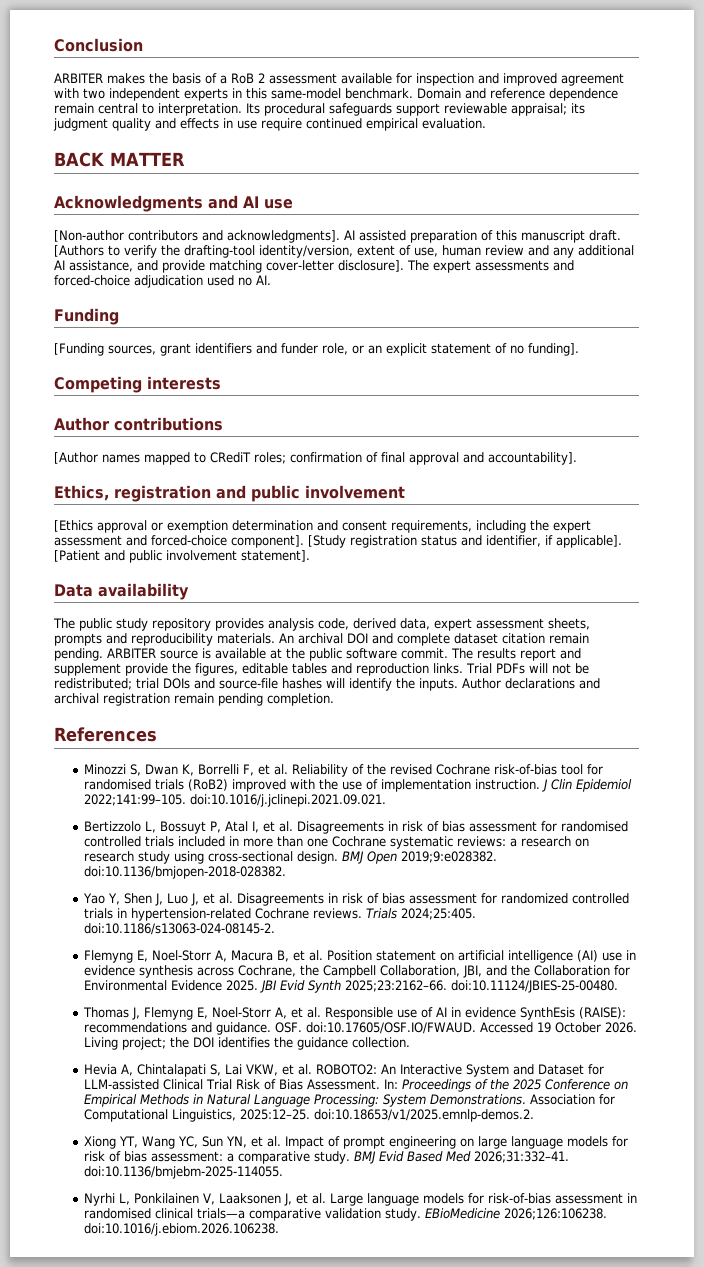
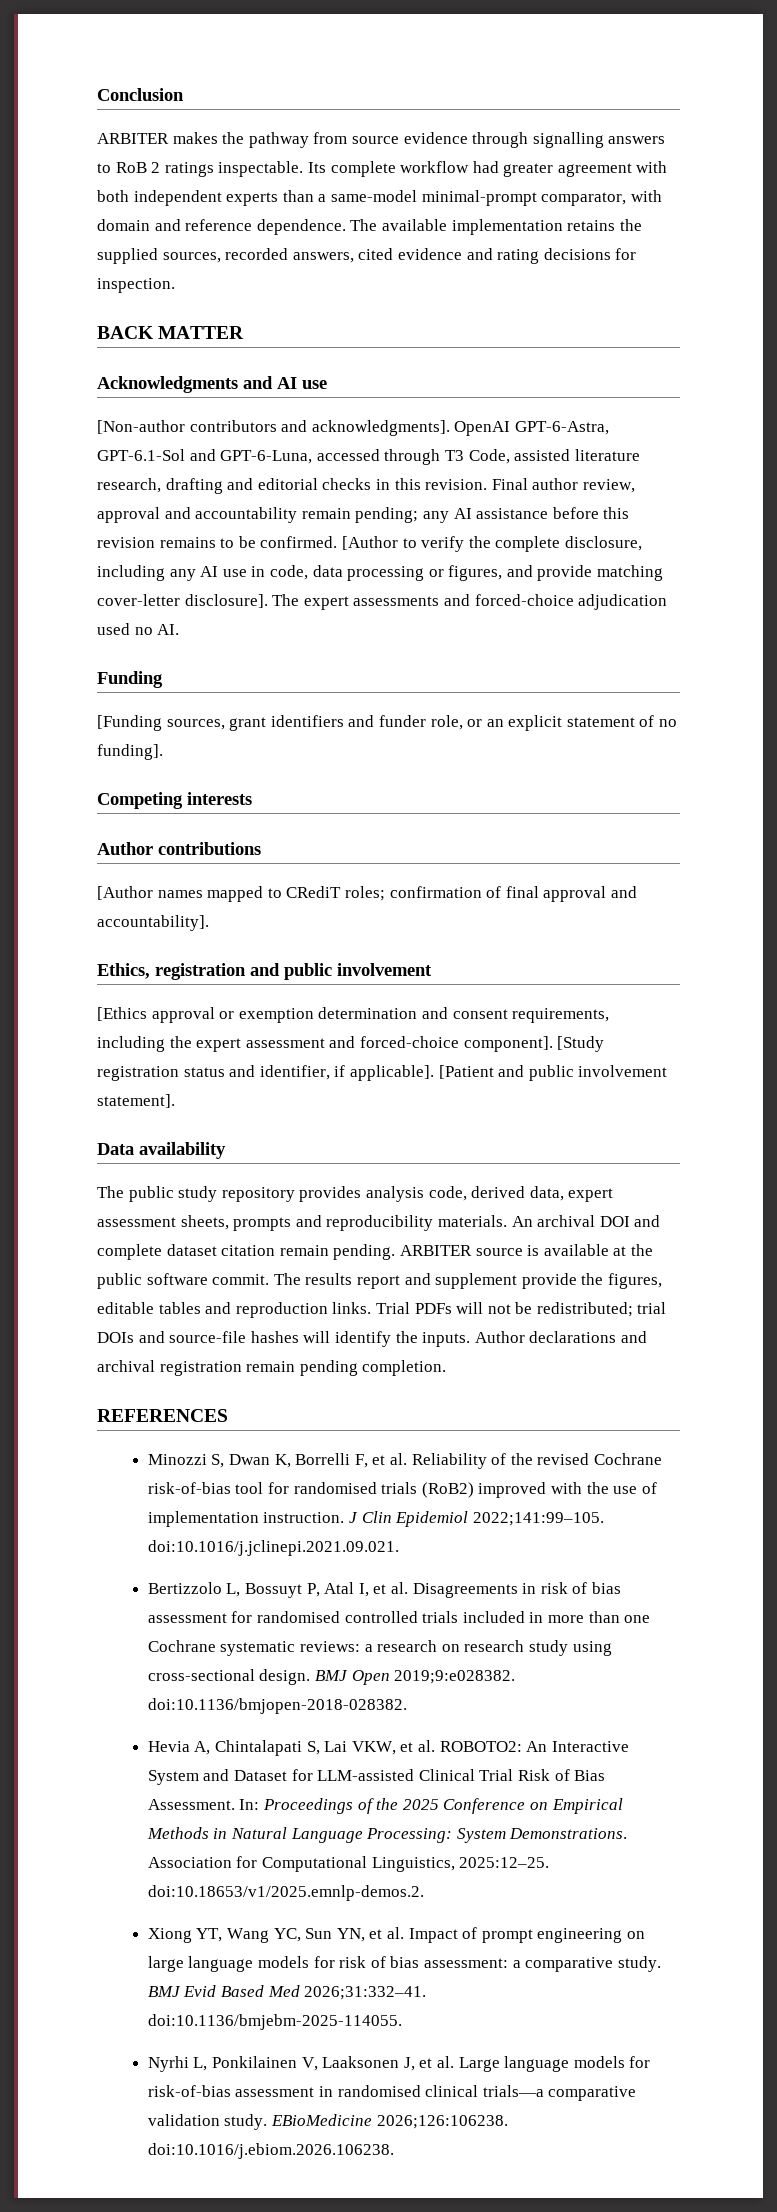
- ARBITER makes the basis of a RoB 2 assessment available for inspection and improved agreement with two independent experts in this same-model benchmark. Domain and reference dependence remain central to interpretation. Its procedural safeguards support reviewable appraisal; its judgment quality and effects in use require continued empirical evaluation.
+ ARBITER makes the pathway from source evidence through signalling answers to RoB 2 ratings inspectable. Its complete workflow had greater agreement with both independent experts than a same-model minimal-prompt comparator, with domain and reference dependence. The available implementation retains the supplied sources, recorded answers, cited evidence and rating decisions for inspection.
- AI assisted preparation of this manuscript draft. [Authors to verify the drafting-tool identity/version, extent of use, human review and any additional AI assistance, and provide matching cover-letter disclosure].
+ OpenAI GPT-6-Astra, GPT-6.1-Sol and GPT-6-Luna, accessed through T3 Code, assisted literature research, drafting and editorial checks in this revision. Final author review, approval and accountability remain pending; any AI assistance before this revision remains to be confirmed. [Author to verify the complete disclosure, including any AI use in code, data processing or figures, and provide matching cover-letter disclosure].
- References
+ REFERENCES
- Yao Y, Shen J, Luo J, et al. Disagreements in risk of bias assessment for randomized controlled trials in hypertension-related Cochrane reviews. Trials 2024;25:405. doi:10.1186/s13063-024-08145-2.
- Flemyng E, Noel-Storr A, Macura B, et al. Position statement on artificial intelligence (AI) use in evidence synthesis across Cochrane, the Campbell Collaboration, JBI, and the Collaboration for Environmental Evidence 2025. JBI Evid Synth 2025;23:2162–66. doi:10.11124/JBIES-25-00480.
- Thomas J, Flemyng E, Noel-Storr A, et al. Responsible use of AI in evidence SynthEsis (RAISE): recommendations and guidance. OSF. doi:10.17605/OSF.IO/FWAUD. Accessed 19 October 2026. Living project; the DOI identifies the guidance collection.

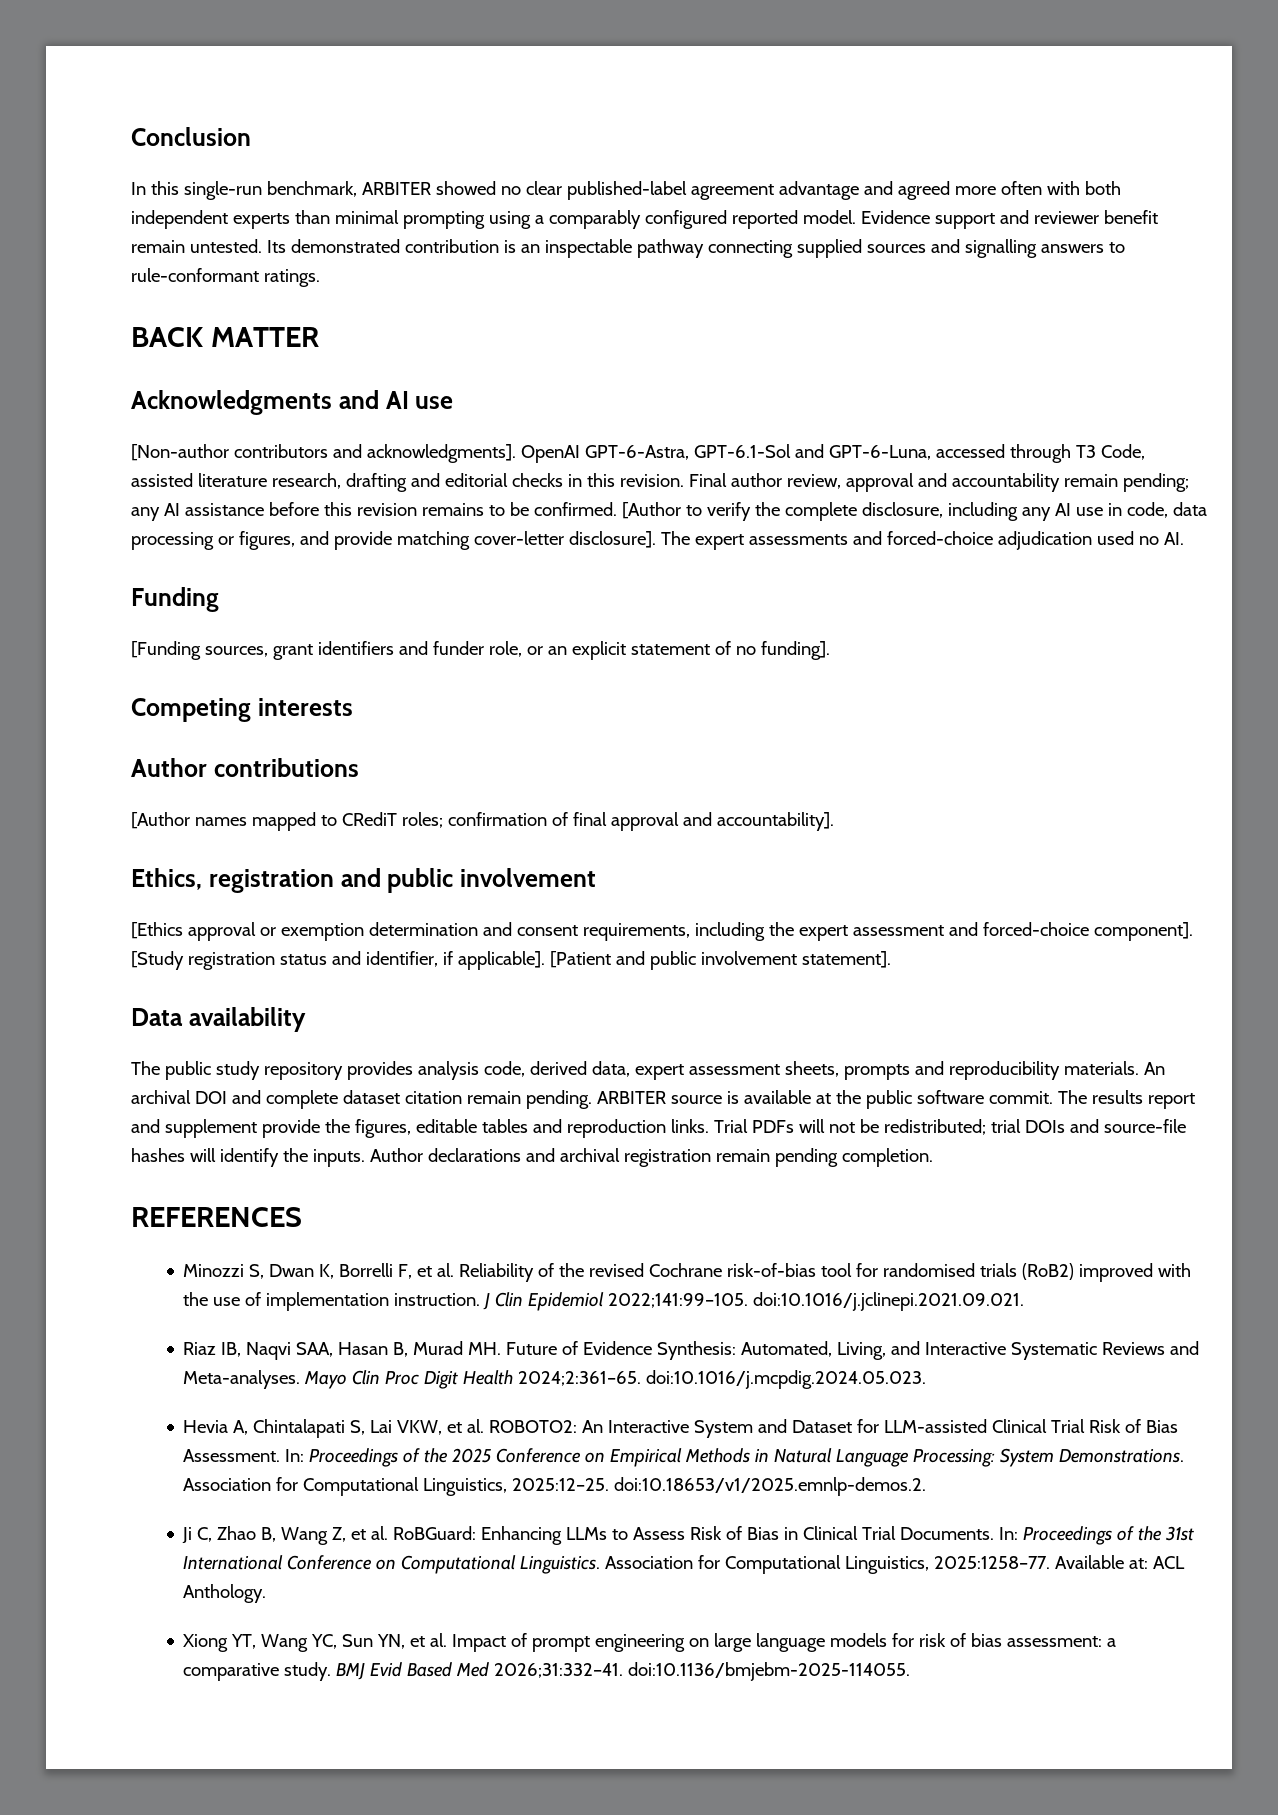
- ARBITER makes the pathway from source evidence through signalling answers to RoB 2 ratings inspectable. Its complete workflow had greater agreement with both independent experts than a same-model minimal-prompt comparator, with domain and reference dependence. The available implementation retains the supplied sources, recorded answers, cited evidence and rating decisions for inspection.
+ In this single-run benchmark, ARBITER showed no clear published-label agreement advantage and agreed more often with both independent experts than minimal prompting using a comparably configured reported model. Evidence support and reviewer benefit remain untested. Its demonstrated contribution is an inspectable pathway connecting supplied sources and signalling answers to rule-conformant ratings.
- Bertizzolo L, Bossuyt P, Atal I, et al. Disagreements in risk of bias assessment for randomised controlled trials included in more than one Cochrane systematic reviews: a research on research study using cross-sectional design. BMJ Open 2019;9:e028382. doi:10.1136/bmjopen-2018-028382.
+ Riaz IB, Naqvi SAA, Hasan B, Murad MH. Future of Evidence Synthesis: Automated, Living, and Interactive Systematic Reviews and Meta-analyses. Mayo Clin Proc Digit Health 2024;2:361–65. doi:10.1016/j.mcpdig.2024.05.023.
+ Ji C, Zhao B, Wang Z, et al. RoBGuard: Enhancing LLMs to Assess Risk of Bias in Clinical Trial Documents. In: Proceedings of the 31st International Conference on Computational Linguistics. Association for Computational Linguistics, 2025:1258–77. Available at: ACL Anthology.
- Nyrhi L, Ponkilainen V, Laaksonen J, et al. Large language models for risk-of-bias assessment in randomised clinical trials—a comparative validation study. EBioMedicine 2026;126:106238. doi:10.1016/j.ebiom.2026.106238.

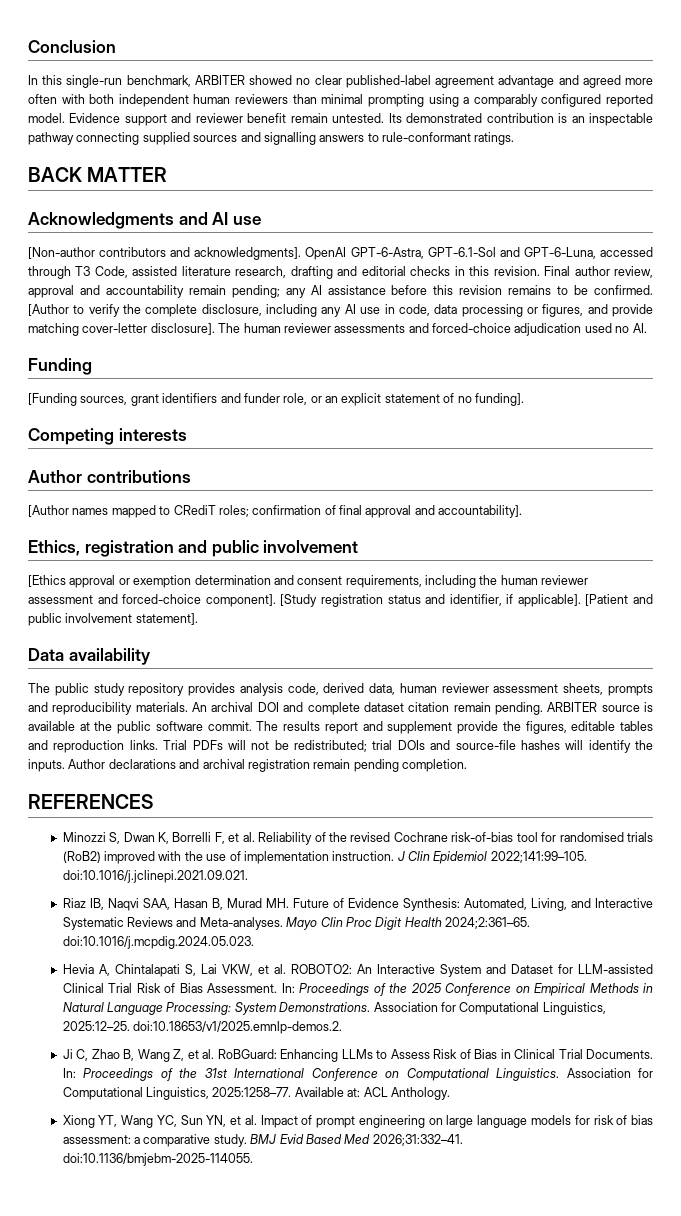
- In this single-run benchmark, ARBITER showed no clear published-label agreement advantage and agreed more often with both independent experts than minimal prompting using a comparably configured reported model.
+ In this single-run benchmark, ARBITER showed no clear published-label agreement advantage and agreed more often with both independent human reviewers than minimal prompting using a comparably configured reported model.
- The expert assessments and forced-choice adjudication used no AI.
+ The human reviewer assessments and forced-choice adjudication used no AI.
- [Ethics approval or exemption determination and consent requirements, including the expert assessment and forced-choice component].
+ [Ethics approval or exemption determination and consent requirements, including the human reviewer assessment and forced-choice component].
- The public study repository provides analysis code, derived data, expert assessment sheets, prompts and reproducibility materials.
+ The public study repository provides analysis code, derived data, human reviewer assessment sheets, prompts and reproducibility materials.

